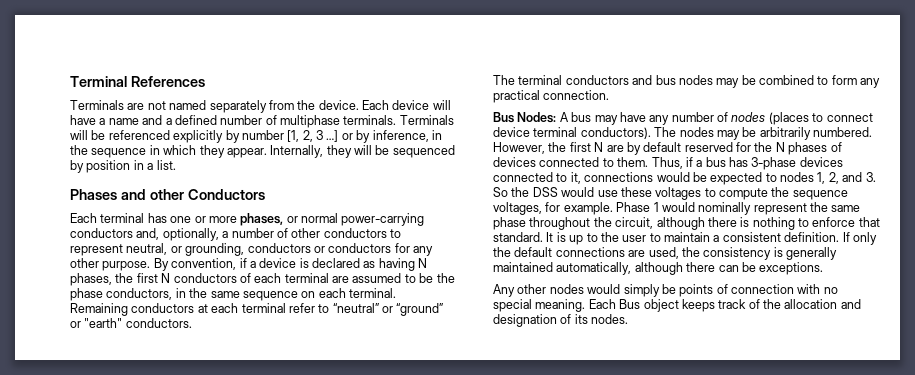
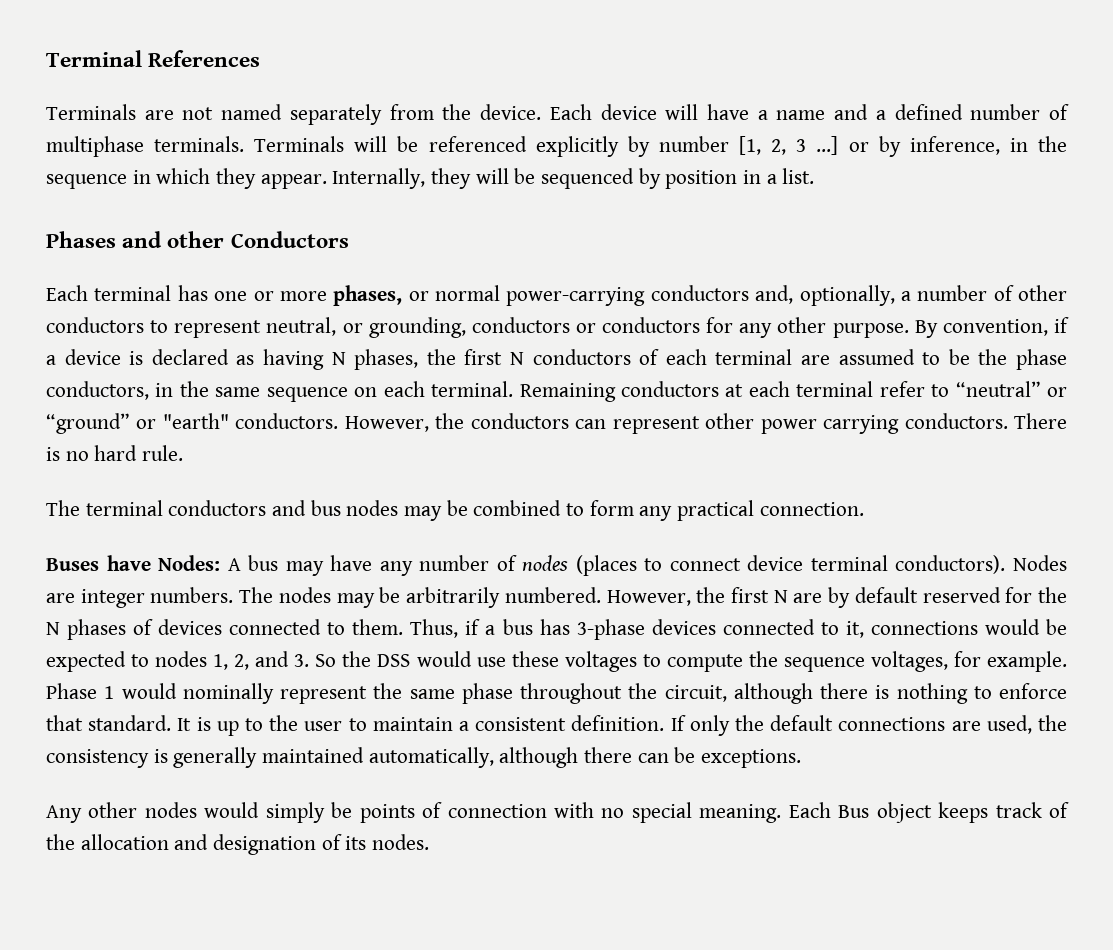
+ However, the conductors can represent other power carrying conductors. There is no hard rule.
- Bus Nodes: A bus may have any number of nodes (places to connect device terminal conductors).
+ Buses have Nodes: A bus may have any number of nodes (places to connect device terminal conductors).
+ Nodes are integer numbers.

